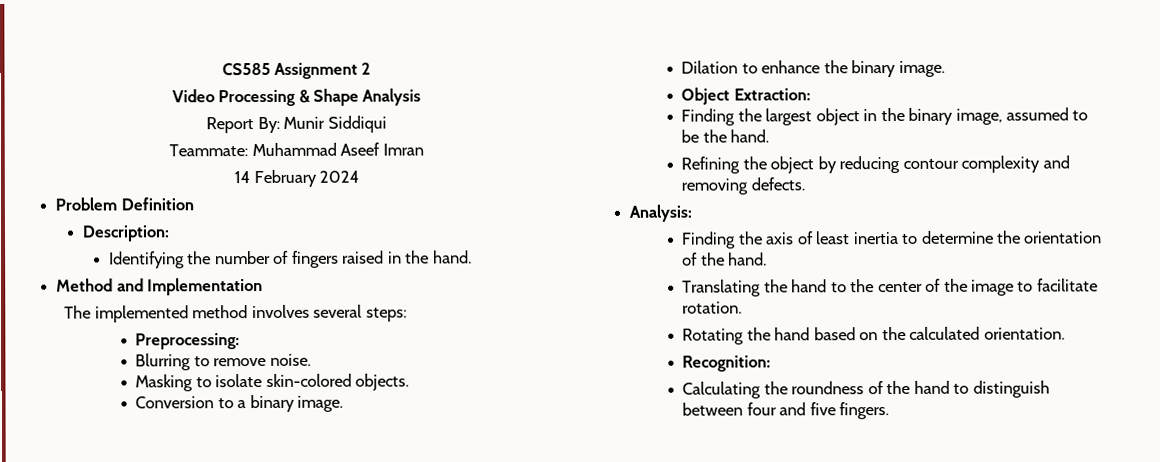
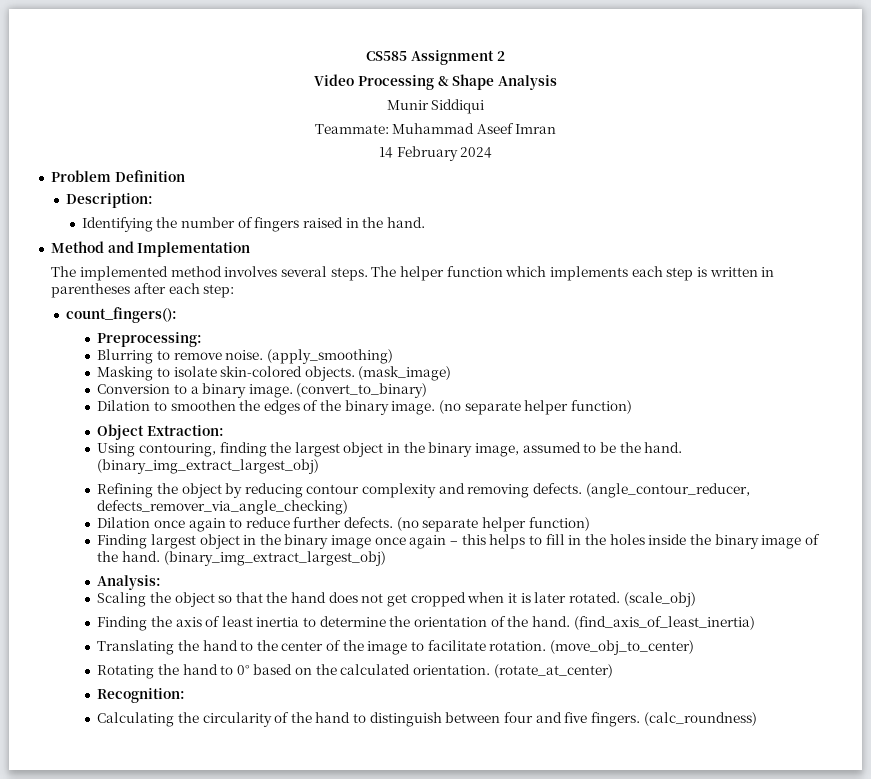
- Report By: Munir Siddiqui
+ Munir Siddiqui
- The implemented method involves several steps:
+ The implemented method involves several steps. The helper function which implements each step is written in parentheses after each step:
+ count_fingers():
+ (apply_smoothing)
+ (mask_image)
+ (convert_to_binary)
- Dilation to enhance the binary image.
+ Dilation to smoothen the edges of the binary image. (no separate helper function)
- Finding the largest object in the binary image, assumed to be the hand.
+ Using contouring, finding the largest object in the binary image, assumed to be the hand. (binary_img_extract_largest_obj)
- Refining the object by reducing contour complexity and removing defects.
+ Refining the object by reducing contour complexity and removing defects. (angle_contour_reducer, defects_remover_via_angle_checking)
+ Dilation once again to reduce further defects. (no separate helper function)
+ Finding largest object in the binary image once again – this helps to fill in the holes inside the binary image of the hand. (binary_img_extract_largest_obj)
  Analysis:
+ Scaling the object so that the hand does not get cropped when it is later rotated. (scale_obj)
+ (find_axis_of_least_inertia)
+ (move_obj_to_center)
- Rotating the hand based on the calculated orientation.
+ Rotating the hand to 0° based on the calculated orientation. (rotate_at_center)
- Calculating the roundness of the hand to distinguish between four and five fingers.
+ Calculating the circularity of the hand to distinguish between four and five fingers.
+ (calc_roundness)

